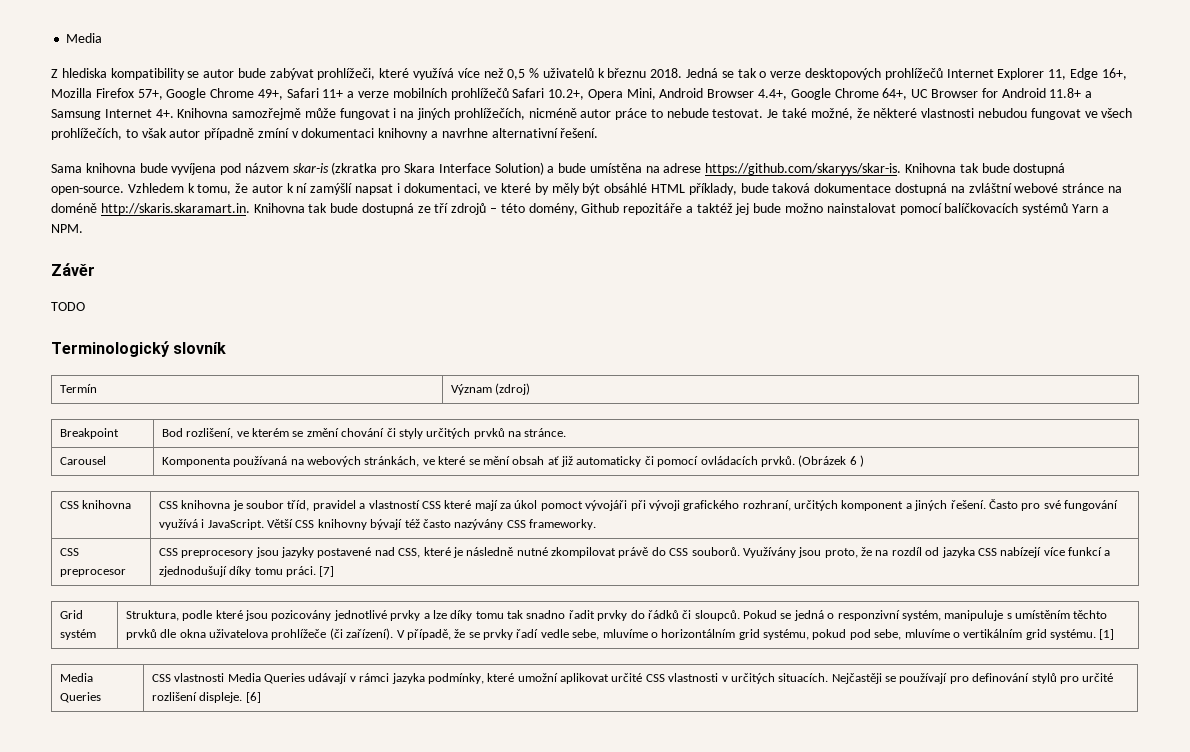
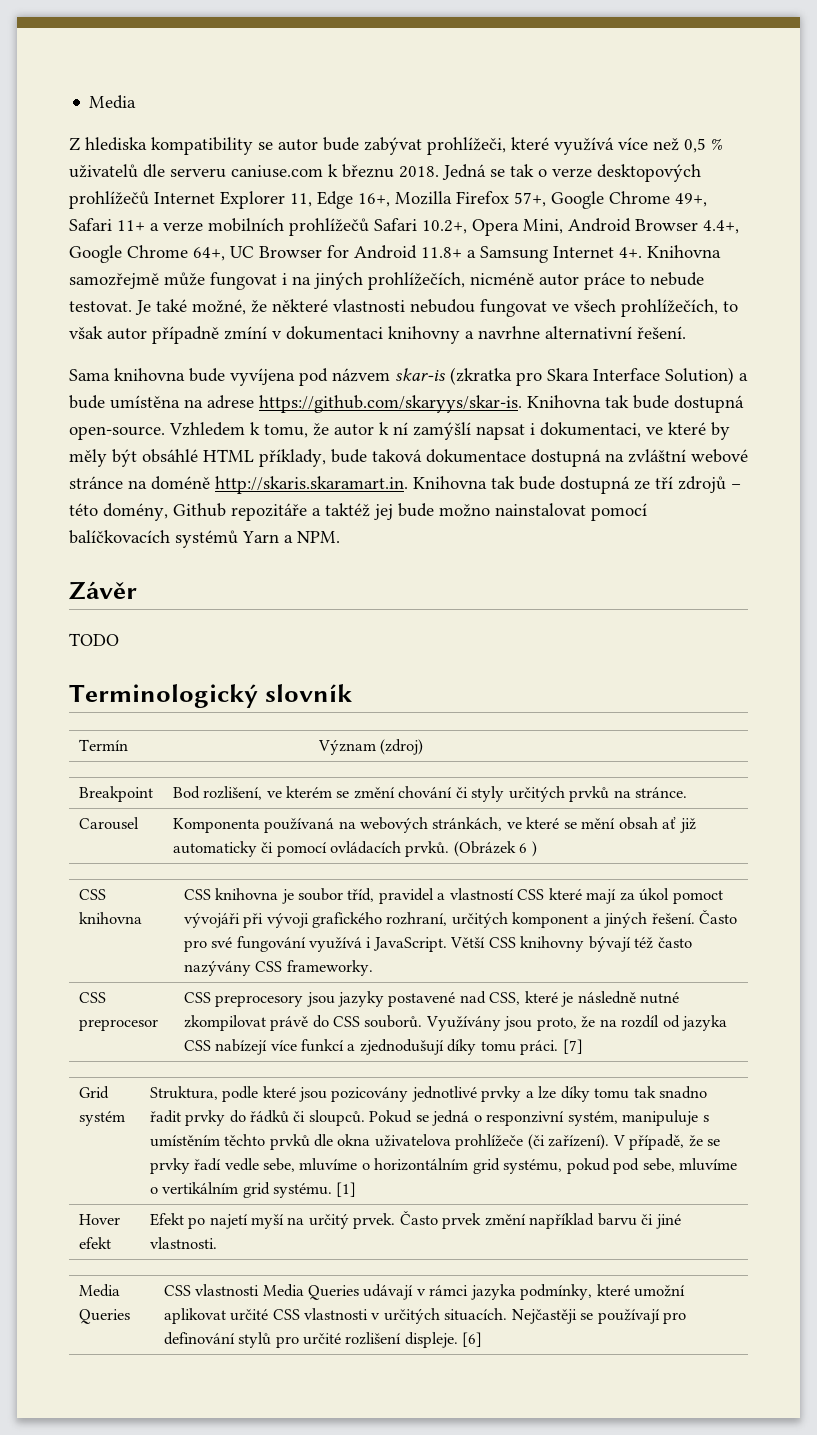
- Z hlediska kompatibility se autor bude zabývat prohlížeči, které využívá více než 0,5 % uživatelů k březnu 2018.
+ Z hlediska kompatibility se autor bude zabývat prohlížeči, které využívá více než 0,5 % uživatelů dle serveru caniuse.com k březnu 2018.
+ Hover efekt | Efekt po najetí myší na určitý prvek. Často prvek změní například barvu či jiné vlastnosti.

